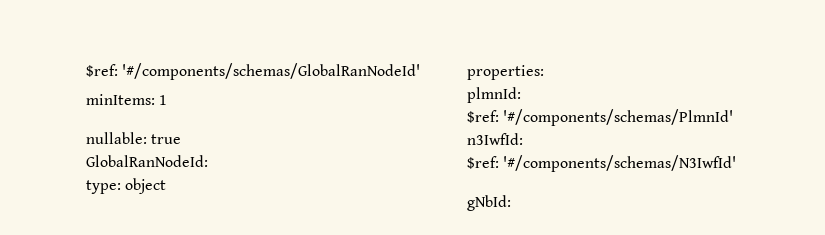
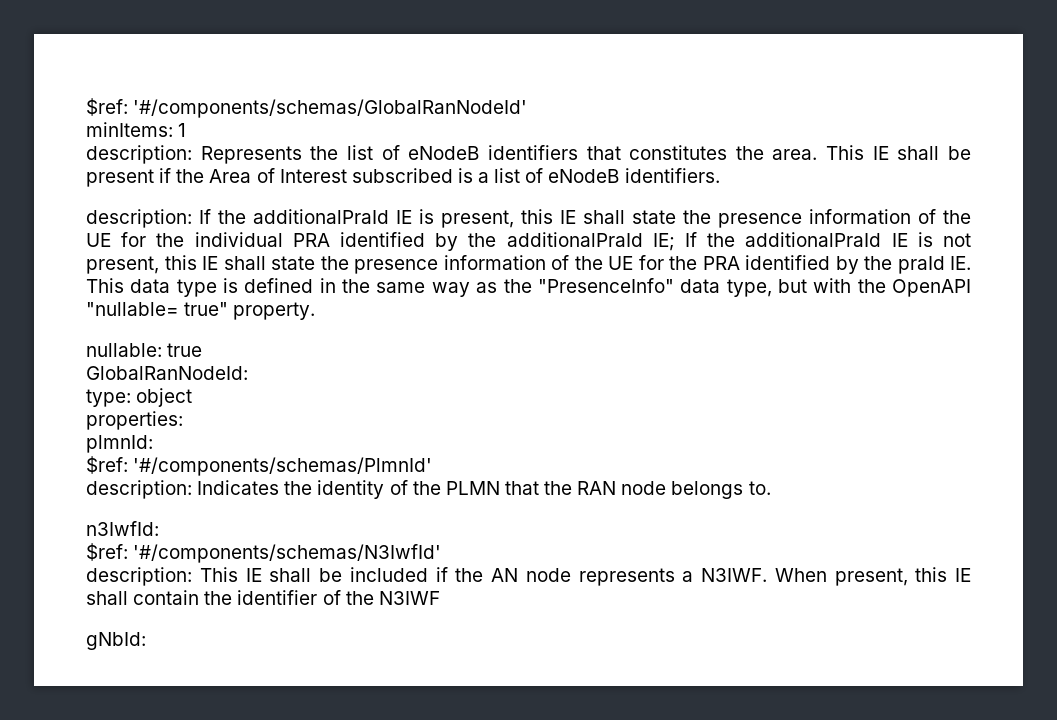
+ description: Represents the list of eNodeB identifiers that constitutes the area. This IE shall be present if the Area of Interest subscribed is a list of eNodeB identifiers.
+ description: If the additionalPraId IE is present, this IE shall state the presence information of the UE for the individual PRA identified by the additionalPraId IE; If the additionalPraId IE is not present, this IE shall state the presence information of the UE for the PRA identified by the praId IE. This data type is defined in the same way as the "PresenceInfo" data type, but with the OpenAPI "nullable= true" property.
+ description: Indicates the identity of the PLMN that the RAN node belongs to.
  n3IwfId:
  $ref: '#/components/schemas/N3IwfId'
+ description: This IE shall be included if the AN node represents a N3IWF. When present, this IE shall contain the identifier of the N3IWF

